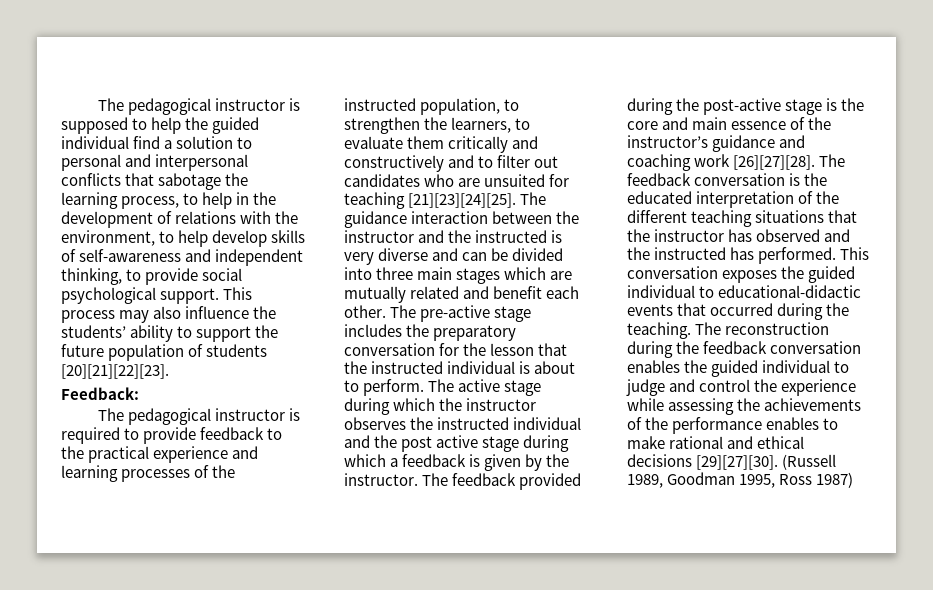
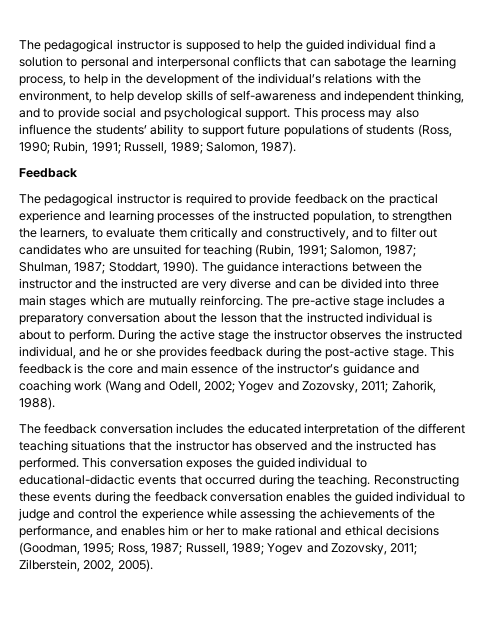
- The pedagogical instructor is supposed to help the guided individual find a solution to personal and interpersonal conflicts that sabotage the learning process, to help in the development of relations with the environment, to help develop skills of self-awareness and independent thinking, to provide social psychological support.
+ The pedagogical instructor is supposed to help the guided individual find a solution to personal and interpersonal conflicts that can sabotage the learning process, to help in the development of the individual’s relations with the environment, to help develop skills of self-awareness and independent thinking, and to provide social and psychological support.
- This process may also influence the students’ ability to support the future population of students [20][21][22][23].
- Feedback:
+ This process may also influence the students’ ability to support future populations of students (Ross, 1990; Rubin, 1991; Russell, 1989; Salomon, 1987).
+ Feedback
- The pedagogical instructor is required to provide feedback to the practical experience and learning processes of the instructed population, to strengthen the learners, to evaluate them critically and constructively and to filter out candidates who are unsuited for teaching [21][23][24][25].
+ The pedagogical instructor is required to provide feedback on the practical experience and learning processes of the instructed population, to strengthen the learners, to evaluate them critically and constructively, and to filter out candidates who are unsuited for teaching (Rubin, 1991; Salomon, 1987; Shulman, 1987; Stoddart, 1990).
- The guidance interaction between the instructor and the instructed is very diverse and can be divided into three main stages which are mutually related and benefit each other.
+ The guidance interactions between the instructor and the instructed are very diverse and can be divided into three main stages which are mutually reinforcing.
- The pre-active stage includes the preparatory conversation for the lesson that the instructed individual is about to perform.
+ The pre-active stage includes a preparatory conversation about the lesson that the instructed individual is about to perform.
- The active stage during which the instructor observes the instructed individual and the post active stage during which a feedback is given by the instructor. The feedback provided during the post-active stage is the core and main essence of the instructor’s guidance and coaching work [26][27][28]. The feedback conversation is the educated interpretation of the different teaching situations that the instructor has observed and the instructed has performed.
+ During the active stage the instructor observes the instructed individual, and he or she provides feedback during the post-active stage. This feedback is the core and main essence of the instructor’s guidance and coaching work (Wang and Odell, 2002; Yogev and Zozovsky, 2011; Zahorik, 1988).
+ The feedback conversation includes the educated interpretation of the different teaching situations that the instructor has observed and the instructed has performed.
- The reconstruction during the feedback conversation enables the guided individual to judge and control the experience while assessing the achievements of the performance enables to make rational and ethical decisions [29][27][30]. (Russell 1989, Goodman 1995, Ross 1987)
+ Reconstructing these events during the feedback conversation enables the guided individual to judge and control the experience while assessing the achievements of the performance, and enables him or her to make rational and ethical decisions (Goodman, 1995; Ross, 1987; Russell, 1989; Yogev and Zozovsky, 2011; Zilberstein, 2002, 2005).

